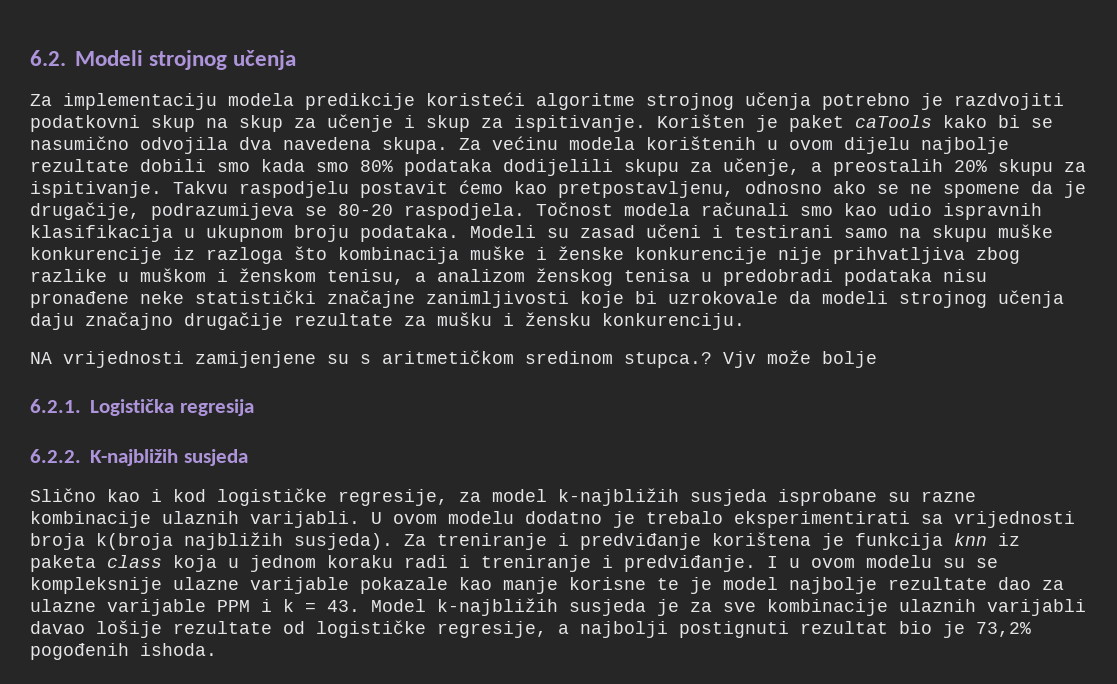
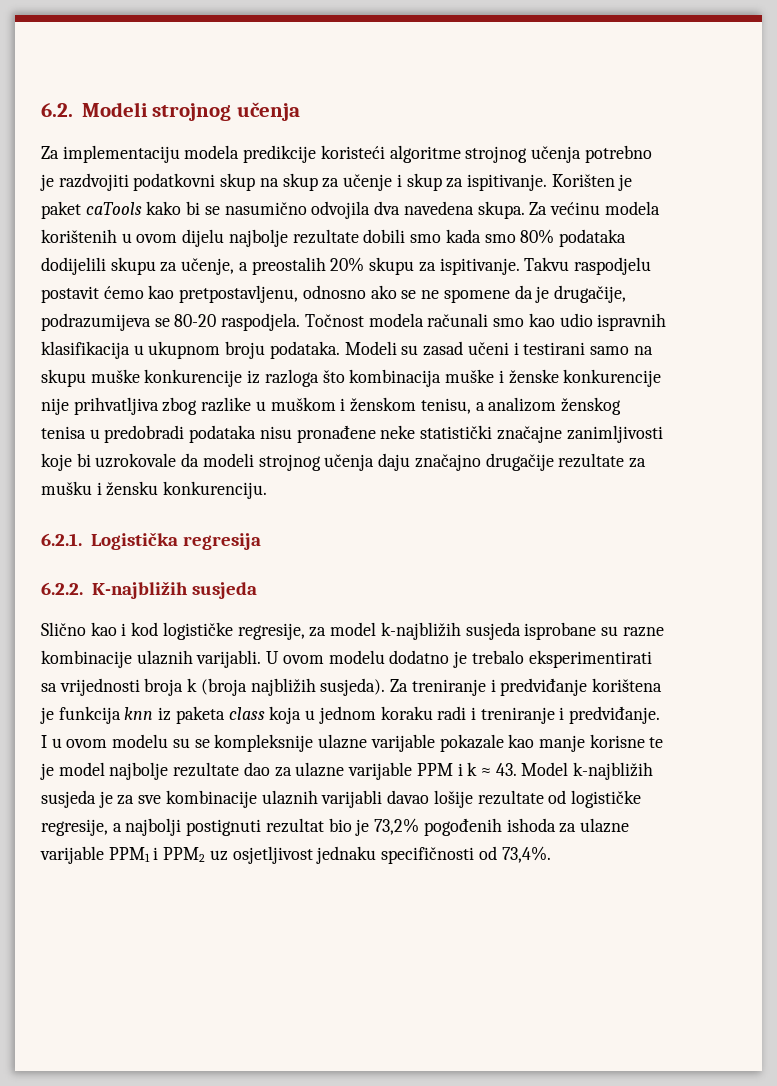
- NA vrijednosti zamijenjene su s aritmetičkom sredinom stupca.? Vjv može bolje
- U ovom modelu dodatno je trebalo eksperimentirati sa vrijednosti broja k(broja najbližih susjeda).
+ U ovom modelu dodatno je trebalo eksperimentirati sa vrijednosti broja k (broja najbližih susjeda).
- I u ovom modelu su se kompleksnije ulazne varijable pokazale kao manje korisne te je model najbolje rezultate dao za ulazne varijable PPM i k = 43. Model k-najbližih susjeda je za sve kombinacije ulaznih varijabli davao lošije rezultate od logističke regresije, a najbolji postignuti rezultat bio je 73,2% pogođenih ishoda.
+ I u ovom modelu su se kompleksnije ulazne varijable pokazale kao manje korisne te je model najbolje rezultate dao za ulazne varijable PPM i k ≈ 43. Model k-najbližih susjeda je za sve kombinacije ulaznih varijabli davao lošije rezultate od logističke regresije, a najbolji postignuti rezultat bio je 73,2% pogođenih ishoda za ulazne varijable PPM1 i PPM2 uz osjetljivost jednaku specifičnosti od 73,4%.

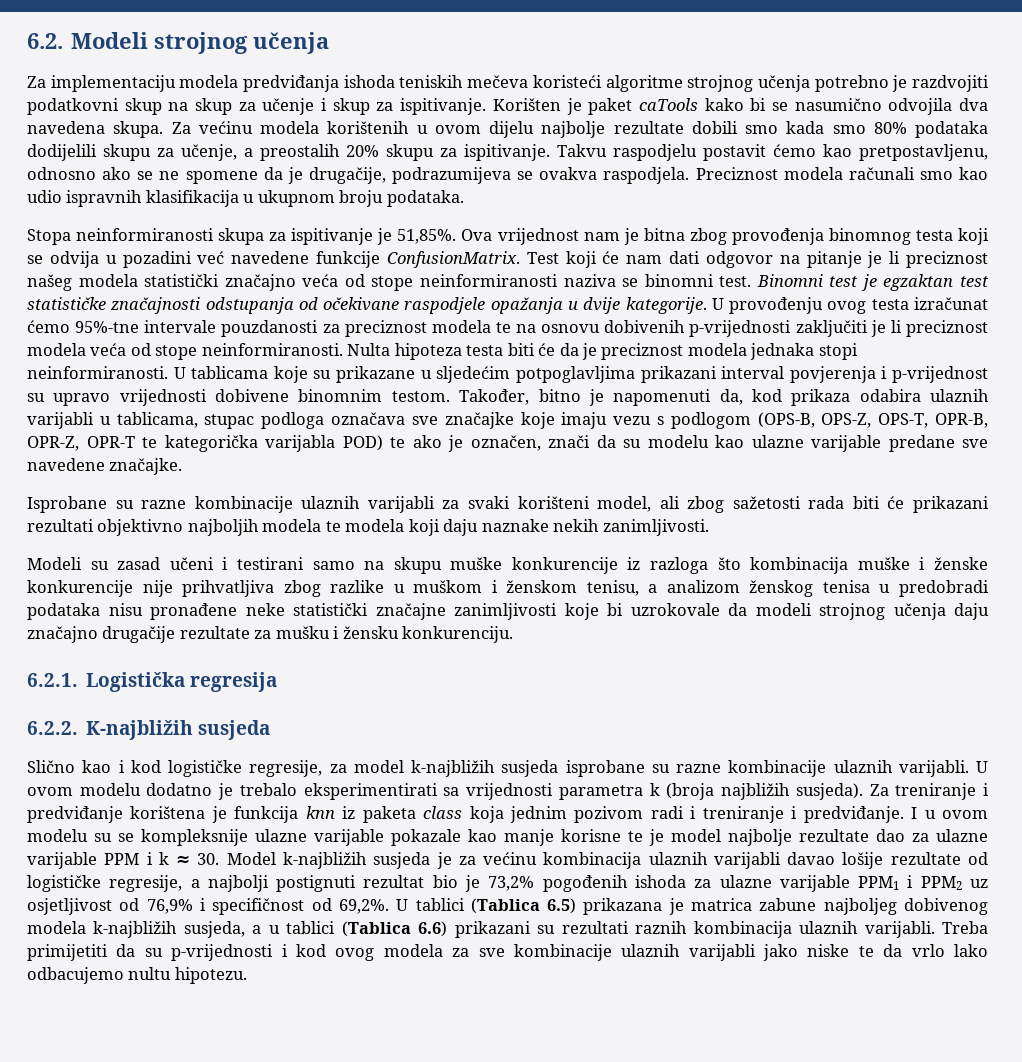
- Za implementaciju modela predikcije koristeći algoritme strojnog učenja potrebno je razdvojiti podatkovni skup na skup za učenje i skup za ispitivanje.
+ Za implementaciju modela predviđanja ishoda teniskih mečeva koristeći algoritme strojnog učenja potrebno je razdvojiti podatkovni skup na skup za učenje i skup za ispitivanje.
- Takvu raspodjelu postavit ćemo kao pretpostavljenu, odnosno ako se ne spomene da je drugačije, podrazumijeva se 80-20 raspodjela. Točnost modela računali smo kao udio ispravnih klasifikacija u ukupnom broju podataka. Modeli su zasad učeni i testirani samo na skupu muške konkurencije iz razloga što kombinacija muške i ženske konkurencije nije prihvatljiva zbog razlike u muškom i ženskom tenisu, a analizom ženskog tenisa u predobradi podataka nisu pronađene neke statistički značajne zanimljivosti koje bi uzrokovale da modeli strojnog učenja daju značajno drugačije rezultate za mušku i žensku konkurenciju.
+ Takvu raspodjelu postavit ćemo kao pretpostavljenu, odnosno ako se ne spomene da je drugačije, podrazumijeva se ovakva raspodjela. Preciznost modela računali smo kao udio ispravnih klasifikacija u ukupnom broju podataka.
+ Stopa neinformiranosti skupa za ispitivanje je 51,85%. Ova vrijednost nam je bitna zbog provođenja binomnog testa koji se odvija u pozadini već navedene funkcije ConfusionMatrix. Test koji će nam dati odgovor na pitanje je li preciznost našeg modela statistički značajno veća od stope neinformiranosti naziva se binomni test. Binomni test je egzaktan test statističke značajnosti odstupanja od očekivane raspodjele opažanja u dvije kategorije. U provođenju ovog testa izračunat ćemo 95%-tne intervale pouzdanosti za preciznost modela te na osnovu dobivenih p-vrijednosti zaključiti je li preciznost modela veća od stope neinformiranosti. Nulta hipoteza testa biti će da je preciznost modela jednaka stopi neinformiranosti. U tablicama koje su prikazane u sljedećim potpoglavljima prikazani interval povjerenja i p-vrijednost su upravo vrijednosti dobivene binomnim testom. Također, bitno je napomenuti da, kod prikaza odabira ulaznih varijabli u tablicama, stupac podloga označava sve značajke koje imaju vezu s podlogom (OPS-B, OPS-Z, OPS-T, OPR-B, OPR-Z, OPR-T te kategorička varijabla POD) te ako je označen, znači da su modelu kao ulazne varijable predane sve navedene značajke.
+ Isprobane su razne kombinacije ulaznih varijabli za svaki korišteni model, ali zbog sažetosti rada biti će prikazani rezultati objektivno najboljih modela te modela koji daju naznake nekih zanimljivosti.
+ Modeli su zasad učeni i testirani samo na skupu muške konkurencije iz razloga što kombinacija muške i ženske konkurencije nije prihvatljiva zbog razlike u muškom i ženskom tenisu, a analizom ženskog tenisa u predobradi podataka nisu pronađene neke statistički značajne zanimljivosti koje bi uzrokovale da modeli strojnog učenja daju značajno drugačije rezultate za mušku i žensku konkurenciju.
- U ovom modelu dodatno je trebalo eksperimentirati sa vrijednosti broja k (broja najbližih susjeda).
+ U ovom modelu dodatno je trebalo eksperimentirati sa vrijednosti parametra k (broja najbližih susjeda).
- Za treniranje i predviđanje korištena je funkcija knn iz paketa class koja u jednom koraku radi i treniranje i predviđanje.
+ Za treniranje i predviđanje korištena je funkcija knn iz paketa class koja jednim pozivom radi i treniranje i predviđanje.
- I u ovom modelu su se kompleksnije ulazne varijable pokazale kao manje korisne te je model najbolje rezultate dao za ulazne varijable PPM i k ≈ 43. Model k-najbližih susjeda je za sve kombinacije ulaznih varijabli davao lošije rezultate od logističke regresije, a najbolji postignuti rezultat bio je 73,2% pogođenih ishoda za ulazne varijable PPM1 i PPM2 uz osjetljivost jednaku specifičnosti od 73,4%.
+ I u ovom modelu su se kompleksnije ulazne varijable pokazale kao manje korisne te je model najbolje rezultate dao za ulazne varijable PPM i k ≈ 30. Model k-najbližih susjeda je za većinu kombinacija ulaznih varijabli davao lošije rezultate od logističke regresije, a najbolji postignuti rezultat bio je 73,2% pogođenih ishoda za ulazne varijable PPM1 i PPM2 uz osjetljivost od 76,9% i specifičnost od 69,2%. U tablici (Tablica 6.5) prikazana je matrica zabune najboljeg dobivenog modela k-najbližih susjeda, a u tablici (Tablica 6.6) prikazani su rezultati raznih kombinacija ulaznih varijabli. Treba primijetiti da su p-vrijednosti i kod ovog modela za sve kombinacije ulaznih varijabli jako niske te da vrlo lako odbacujemo nultu hipotezu.

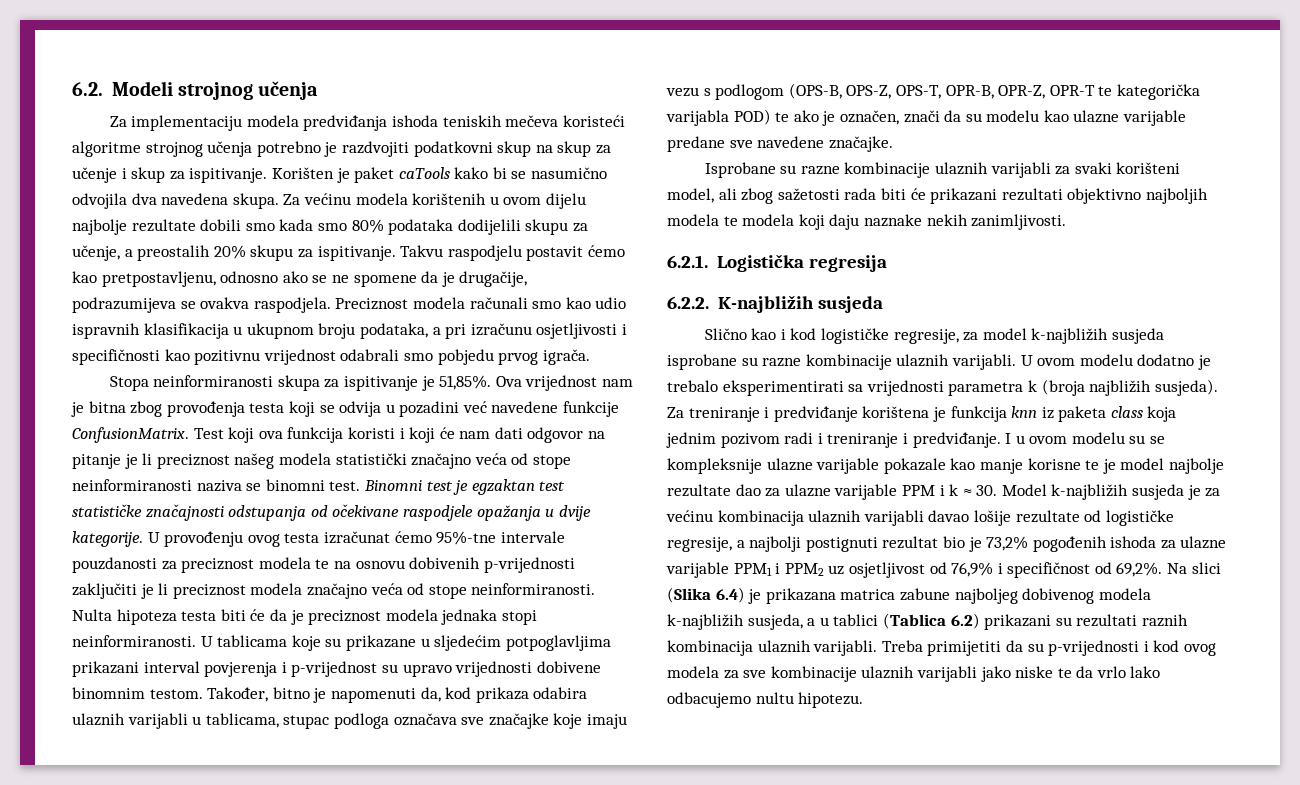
- Preciznost modela računali smo kao udio ispravnih klasifikacija u ukupnom broju podataka.
+ Preciznost modela računali smo kao udio ispravnih klasifikacija u ukupnom broju podataka, a pri izračunu osjetljivosti i specifičnosti kao pozitivnu vrijednost odabrali smo pobjedu prvog igrača.
- Ova vrijednost nam je bitna zbog provođenja binomnog testa koji se odvija u pozadini već navedene funkcije ConfusionMatrix.
+ Ova vrijednost nam je bitna zbog provođenja testa koji se odvija u pozadini već navedene funkcije ConfusionMatrix.
- Test koji će nam dati odgovor na pitanje je li preciznost našeg modela statistički značajno veća od stope neinformiranosti naziva se binomni test.
+ Test koji ova funkcija koristi i koji će nam dati odgovor na pitanje je li preciznost našeg modela statistički značajno veća od stope neinformiranosti naziva se binomni test.
- U provođenju ovog testa izračunat ćemo 95%-tne intervale pouzdanosti za preciznost modela te na osnovu dobivenih p-vrijednosti zaključiti je li preciznost modela veća od stope neinformiranosti.
+ U provođenju ovog testa izračunat ćemo 95%-tne intervale pouzdanosti za preciznost modela te na osnovu dobivenih p-vrijednosti zaključiti je li preciznost modela značajno veća od stope neinformiranosti.
- Modeli su zasad učeni i testirani samo na skupu muške konkurencije iz razloga što kombinacija muške i ženske konkurencije nije prihvatljiva zbog razlike u muškom i ženskom tenisu, a analizom ženskog tenisa u predobradi podataka nisu pronađene neke statistički značajne zanimljivosti koje bi uzrokovale da modeli strojnog učenja daju značajno drugačije rezultate za mušku i žensku konkurenciju.
- U tablici (Tablica 6.5) prikazana je matrica zabune najboljeg dobivenog modela k-najbližih susjeda, a u tablici (Tablica 6.6) prikazani su rezultati raznih kombinacija ulaznih varijabli.
+ Na slici (Slika 6.4) je prikazana matrica zabune najboljeg dobivenog modela k-najbližih susjeda, a u tablici (Tablica 6.2) prikazani su rezultati raznih kombinacija ulaznih varijabli.

